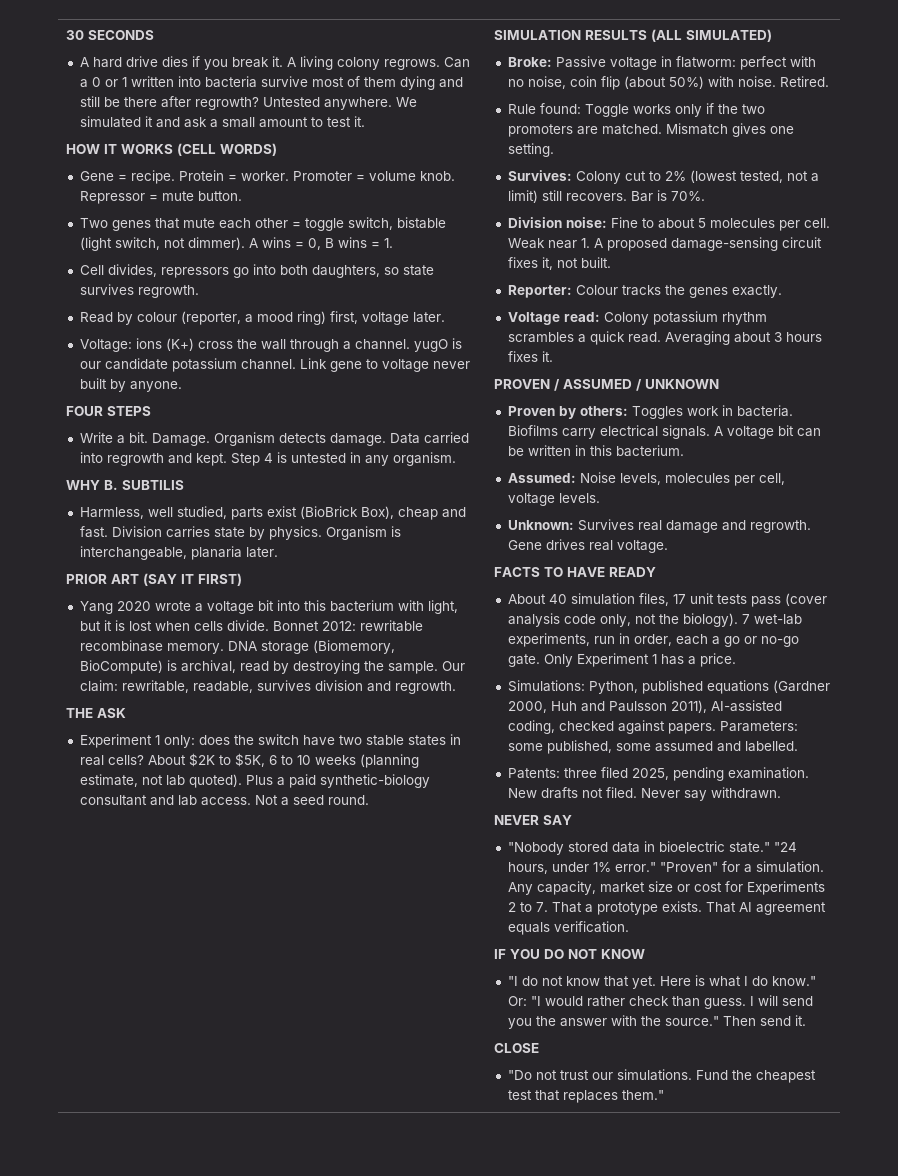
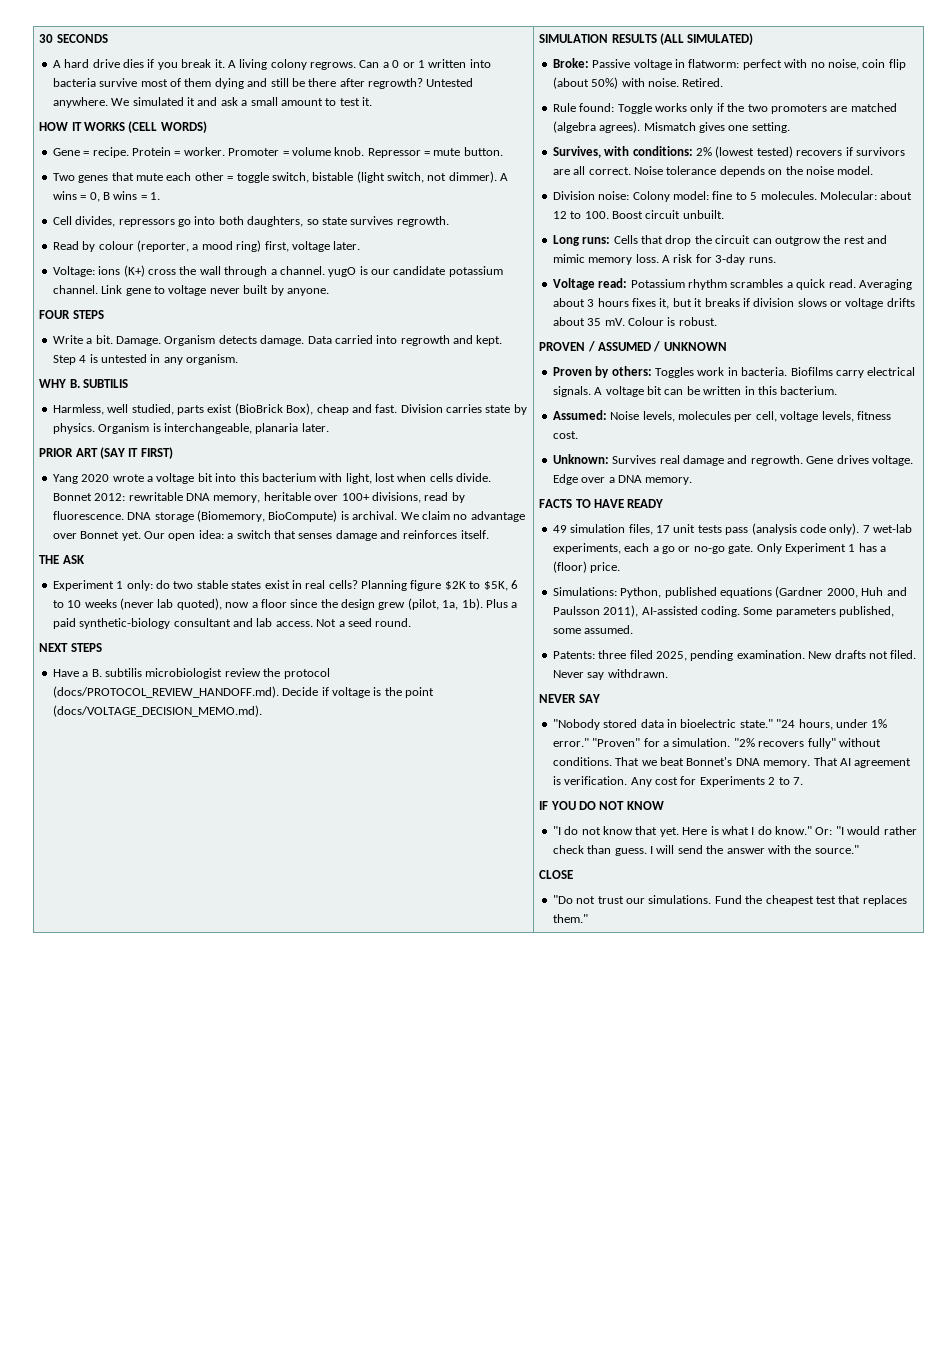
- Yang 2020 wrote a voltage bit into this bacterium with light, but it is lost when cells divide.
+ Yang 2020 wrote a voltage bit into this bacterium with light, lost when cells divide.
- Bonnet 2012: rewritable recombinase memory.
+ Bonnet 2012: rewritable DNA memory, heritable over 100+ divisions, read by fluorescence.
- DNA storage (Biomemory, BioCompute) is archival, read by destroying the sample. Our claim: rewritable, readable, survives division and regrowth.
+ DNA storage (Biomemory, BioCompute) is archival. We claim no advantage over Bonnet yet. Our open idea: a switch that senses damage and reinforces itself.
- Experiment 1 only: does the switch have two stable states in real cells?
+ Experiment 1 only: do two stable states exist in real cells?
- About $2K to $5K, 6 to 10 weeks (planning estimate, not lab quoted).
+ Planning figure $2K to $5K, 6 to 10 weeks (never lab quoted), now a floor since the design grew (pilot, 1a, 1b).
+ NEXT STEPS
+ Have a B. subtilis microbiologist review the protocol (docs/PROTOCOL_REVIEW_HANDOFF.md). Decide if voltage is the point (docs/VOLTAGE_DECISION_MEMO.md).
- Rule found: Toggle works only if the two promoters are matched.
+ Rule found: Toggle works only if the two promoters are matched (algebra agrees).
- Survives: Colony cut to 2% (lowest tested, not a limit) still recovers. Bar is 70%.
- Division noise: Fine to about 5 molecules per cell. Weak near 1. A proposed damage-sensing circuit fixes it, not built.
- Reporter: Colour tracks the genes exactly.
+ Survives, with conditions: 2% (lowest tested) recovers if survivors are all correct. Noise tolerance depends on the noise model.
+ Division noise: Colony model: fine to 5 molecules. Molecular: about 12 to 100. Boost circuit unbuilt.
+ Long runs: Cells that drop the circuit can outgrow the rest and mimic memory loss. A risk for 3-day runs.
- Voltage read: Colony potassium rhythm scrambles a quick read.
+ Voltage read: Potassium rhythm scrambles a quick read.
- Averaging about 3 hours fixes it.
+ Averaging about 3 hours fixes it, but it breaks if division slows or voltage drifts about 35 mV. Colour is robust.
- Assumed: Noise levels, molecules per cell, voltage levels.
+ Assumed: Noise levels, molecules per cell, voltage levels, fitness cost.
- Gene drives real voltage.
+ Gene drives voltage. Edge over a DNA memory.
- About 40 simulation files, 17 unit tests pass (cover analysis code only, not the biology). 7 wet-lab experiments, run in order, each a go or no-go gate.
+ 49 simulation files, 17 unit tests pass (analysis code only). 7 wet-lab experiments, each a go or no-go gate.
- Only Experiment 1 has a price.
+ Only Experiment 1 has a (floor) price.
- Simulations: Python, published equations (Gardner 2000, Huh and Paulsson 2011), AI-assisted coding, checked against papers. Parameters: some published, some assumed and labelled.
+ Simulations: Python, published equations (Gardner 2000, Huh and Paulsson 2011), AI-assisted coding. Some parameters published, some assumed.
- Any capacity, market size or cost for Experiments 2 to 7. That a prototype exists. That AI agreement equals verification.
+ "2% recovers fully" without conditions. That we beat Bonnet's DNA memory. That AI agreement is verification. Any cost for Experiments 2 to 7.
- I will send you the answer with the source." Then send it.
+ I will send the answer with the source."

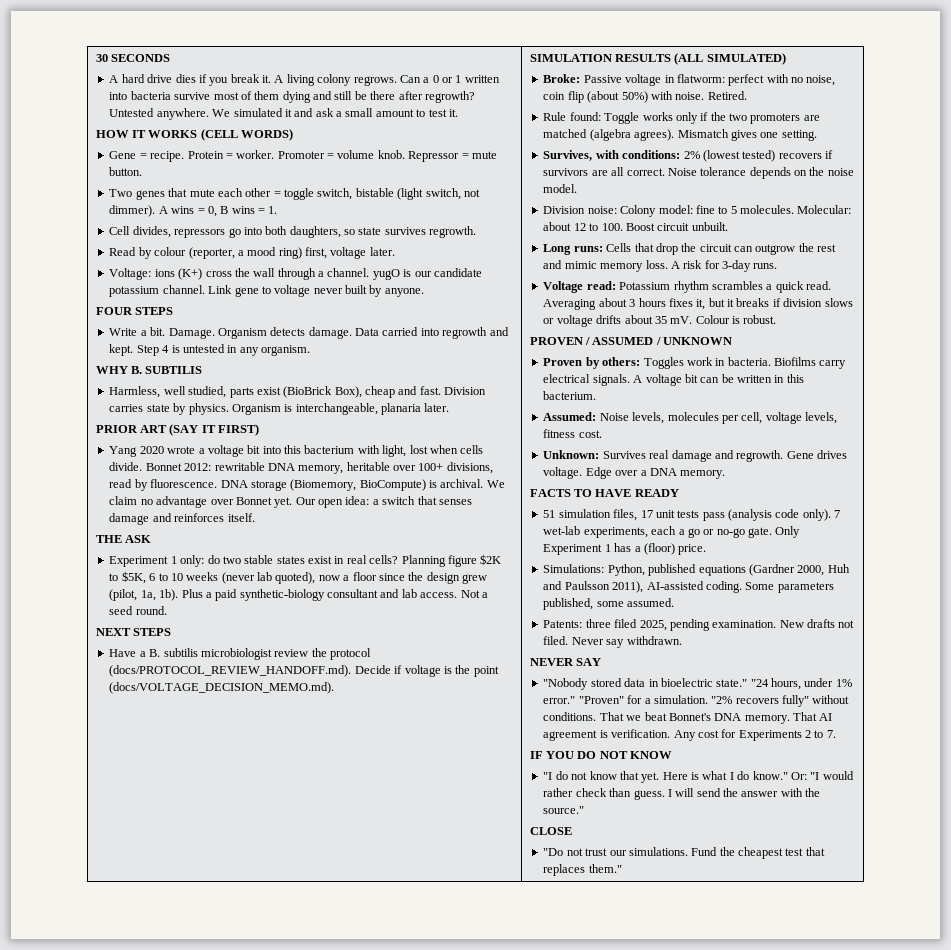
- 49 simulation files, 17 unit tests pass (analysis code only).
+ 51 simulation files, 17 unit tests pass (analysis code only).

